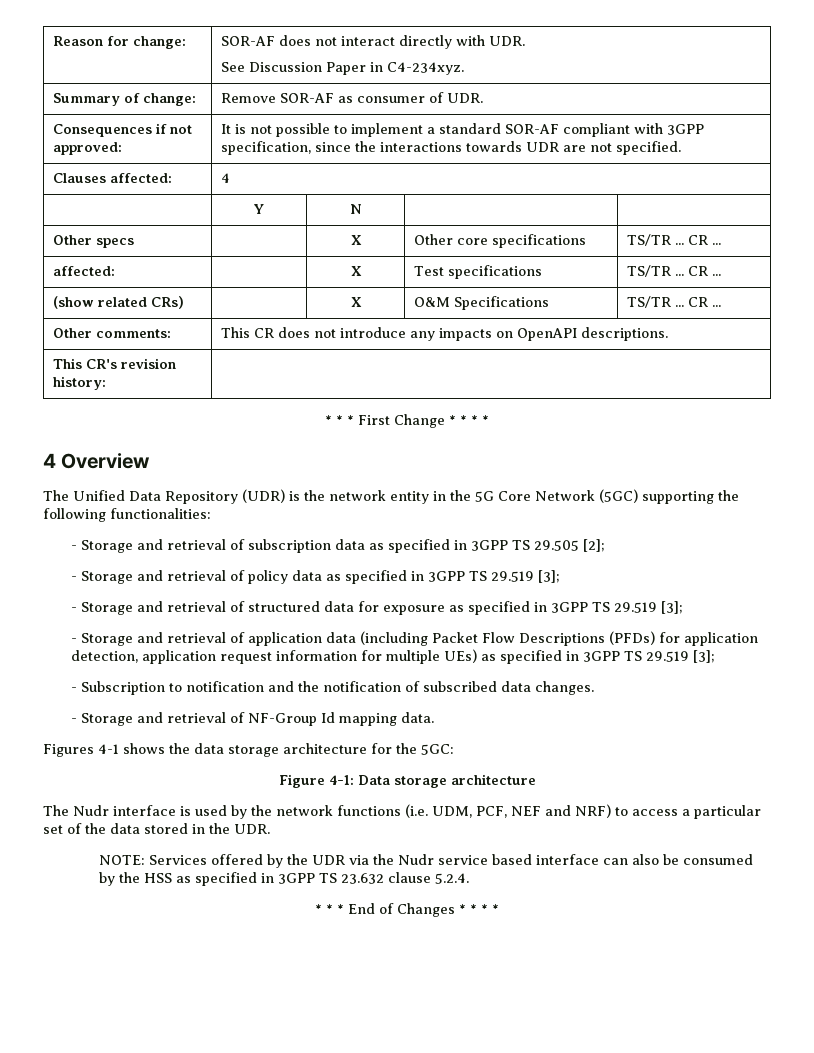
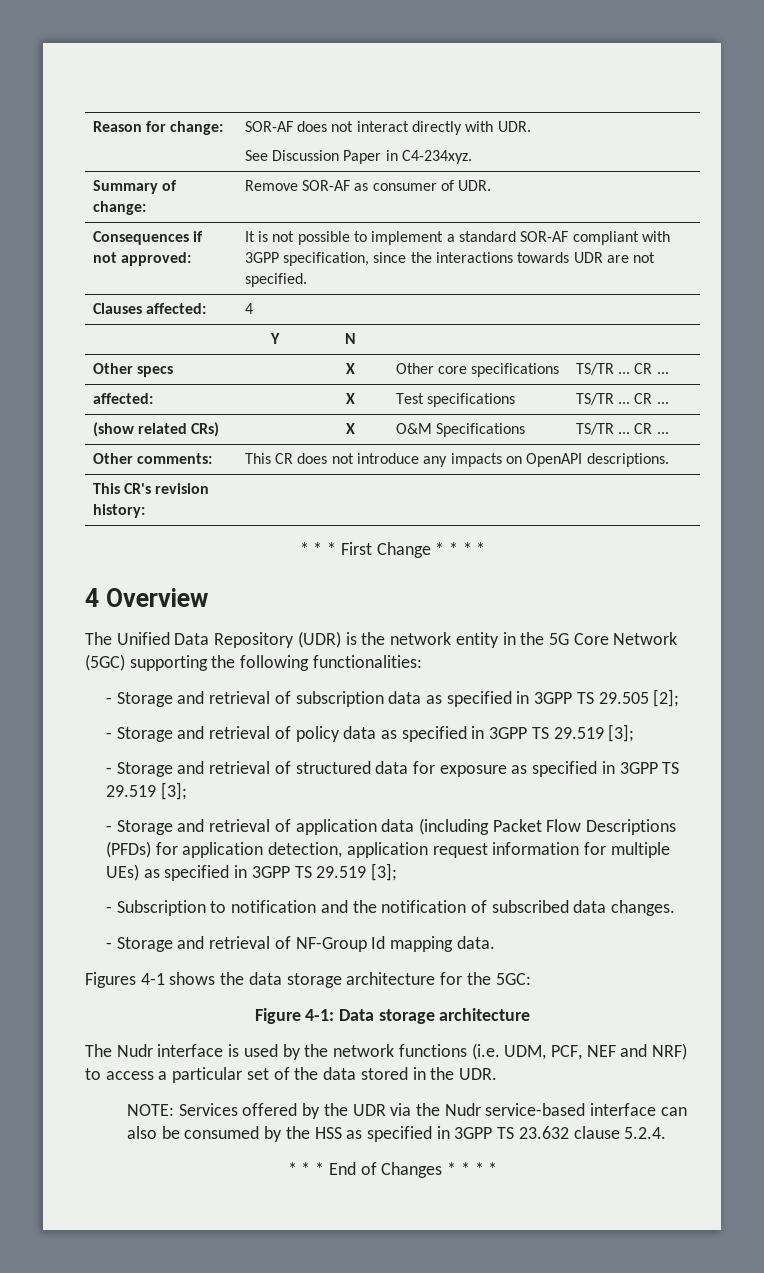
- NOTE: Services offered by the UDR via the Nudr service based interface can also be consumed by the HSS as specified in 3GPP TS 23.632 clause 5.2.4.
+ NOTE: Services offered by the UDR via the Nudr service-based interface can also be consumed by the HSS as specified in 3GPP TS 23.632 clause 5.2.4.

